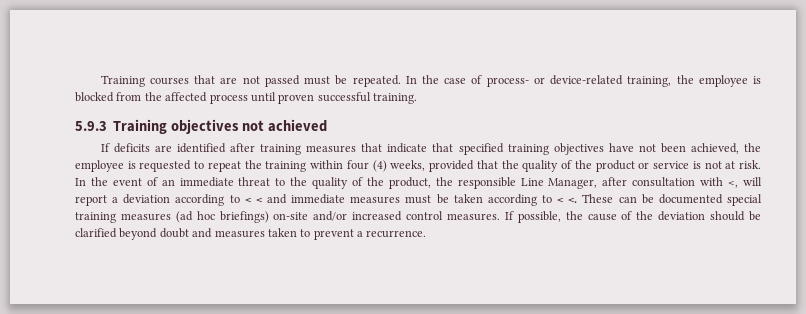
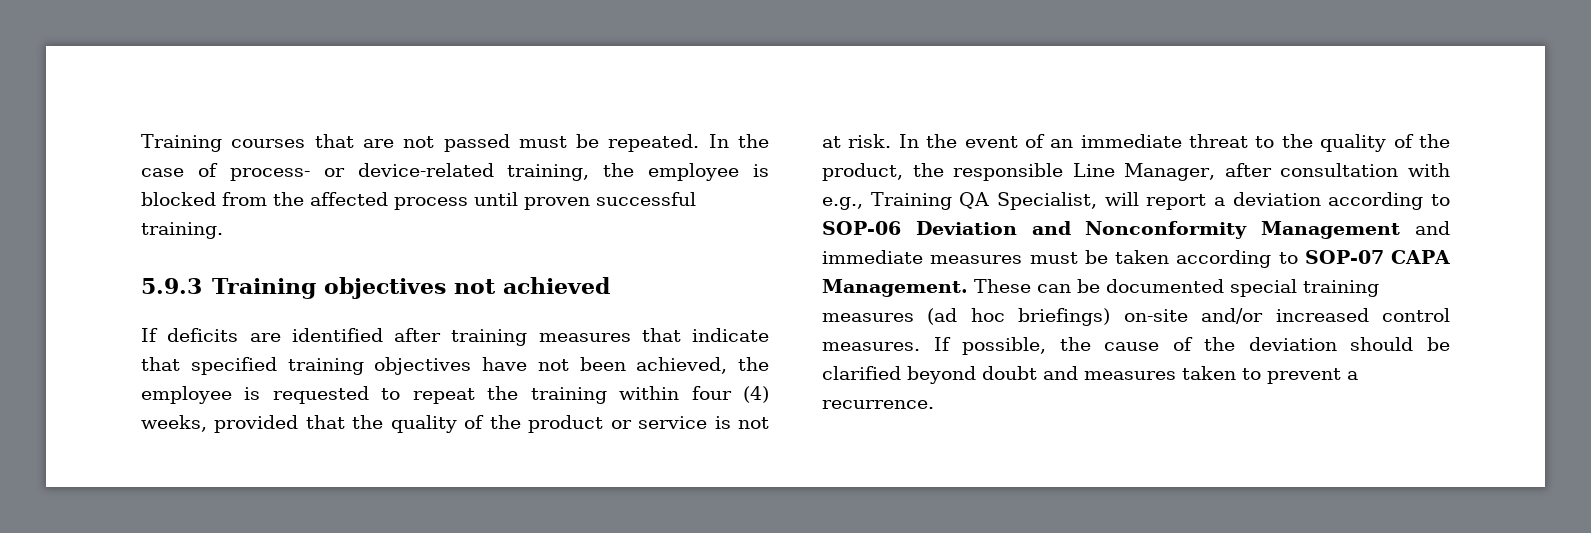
- In the event of an immediate threat to the quality of the product, the responsible Line Manager, after consultation with <, will report a deviation according to < < and immediate measures must be taken according to < <.
+ In the event of an immediate threat to the quality of the product, the responsible Line Manager, after consultation with e.g., Training QA Specialist, will report a deviation according to SOP-06 Deviation and Nonconformity Management and immediate measures must be taken according to SOP-07 CAPA Management.

